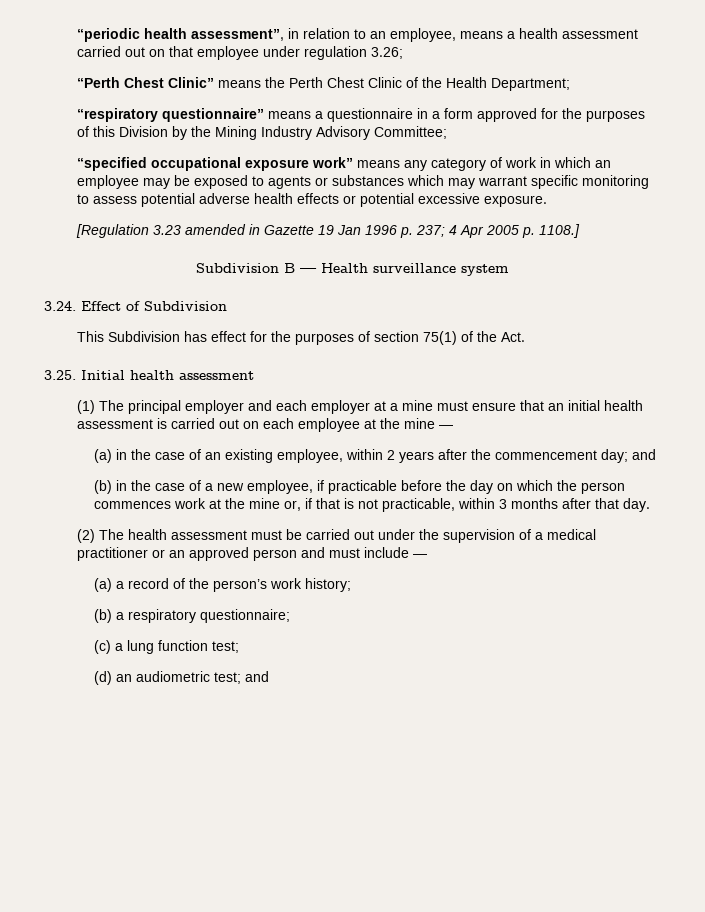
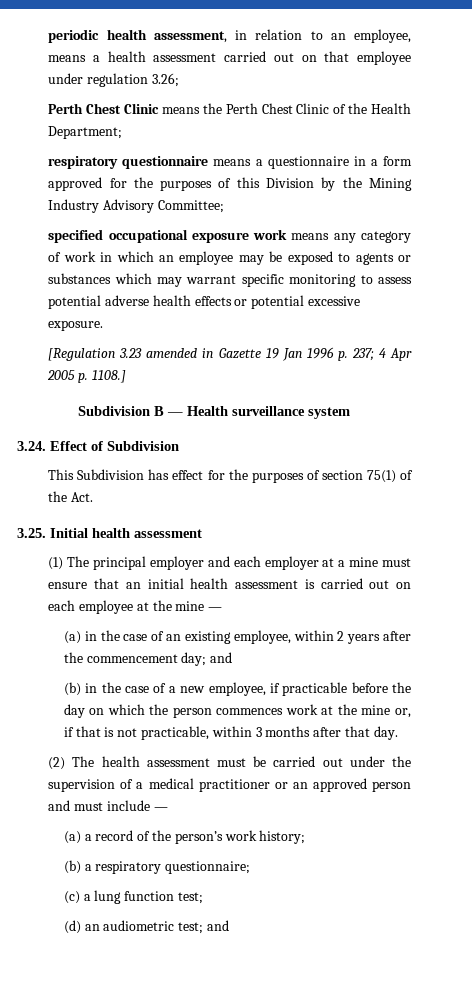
- “periodic health assessment”, in relation to an employee, means a health assessment carried out on that employee under regulation 3.26;
+ periodic health assessment, in relation to an employee, means a health assessment carried out on that employee under regulation 3.26;
- “Perth Chest Clinic” means the Perth Chest Clinic of the Health Department;
+ Perth Chest Clinic means the Perth Chest Clinic of the Health Department;
- “respiratory questionnaire” means a questionnaire in a form approved for the purposes of this Division by the Mining Industry Advisory Committee;
+ respiratory questionnaire means a questionnaire in a form approved for the purposes of this Division by the Mining Industry Advisory Committee;
- “specified occupational exposure work” means any category of work in which an employee may be exposed to agents or substances which may warrant specific monitoring to assess potential adverse health effects or potential excessive exposure.
+ specified occupational exposure work means any category of work in which an employee may be exposed to agents or substances which may warrant specific monitoring to assess potential adverse health effects or potential excessive exposure.

